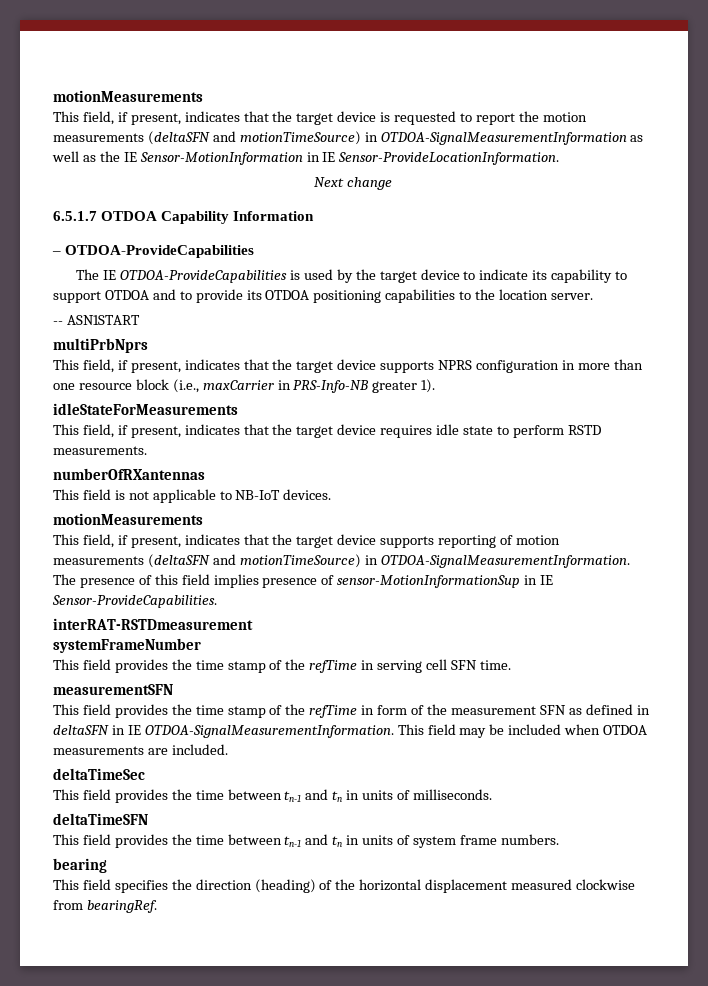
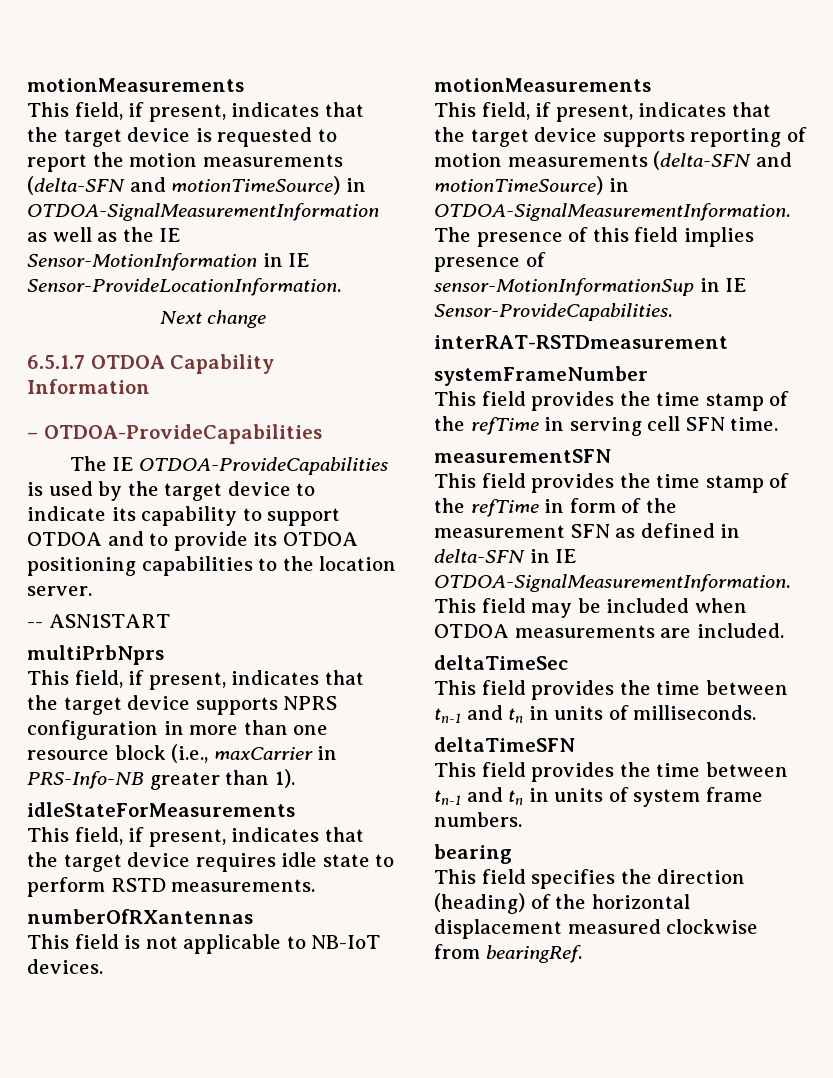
- This field, if present, indicates that the target device is requested to report the motion measurements (deltaSFN and motionTimeSource) in OTDOA-SignalMeasurementInformation as well as the IE Sensor-MotionInformation in IE Sensor-ProvideLocationInformation.
+ This field, if present, indicates that the target device is requested to report the motion measurements (delta-SFN and motionTimeSource) in OTDOA-SignalMeasurementInformation as well as the IE Sensor-MotionInformation in IE Sensor-ProvideLocationInformation.
- This field, if present, indicates that the target device supports NPRS configuration in more than one resource block (i.e., maxCarrier in PRS-Info-NB greater 1).
+ This field, if present, indicates that the target device supports NPRS configuration in more than one resource block (i.e., maxCarrier in PRS-Info-NB greater than 1).
- This field, if present, indicates that the target device supports reporting of motion measurements (deltaSFN and motionTimeSource) in OTDOA-SignalMeasurementInformation.
+ This field, if present, indicates that the target device supports reporting of motion measurements (delta-SFN and motionTimeSource) in OTDOA-SignalMeasurementInformation.
- This field provides the time stamp of the refTime in form of the measurement SFN as defined in deltaSFN in IE OTDOA-SignalMeasurementInformation.
+ This field provides the time stamp of the refTime in form of the measurement SFN as defined in delta-SFN in IE OTDOA-SignalMeasurementInformation.

